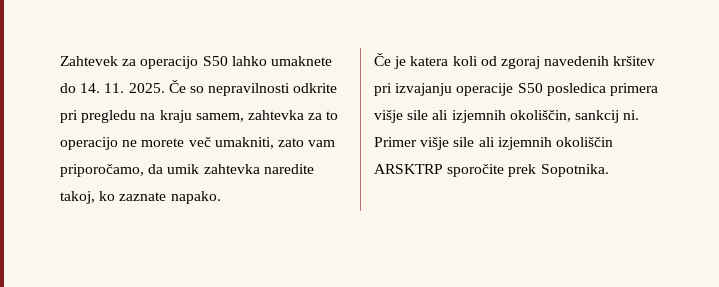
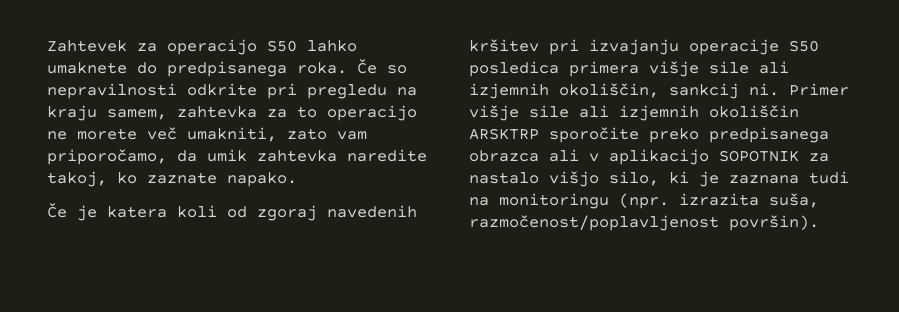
- Zahtevek za operacijo S50 lahko umaknete do 14. 11. 2025.
+ Zahtevek za operacijo S50 lahko umaknete do predpisanega roka.
- Primer višje sile ali izjemnih okoliščin ARSKTRP sporočite prek Sopotnika.
+ Primer višje sile ali izjemnih okoliščin ARSKTRP sporočite preko predpisanega obrazca ali v aplikacijo SOPOTNIK za nastalo višjo silo, ki je zaznana tudi na monitoringu (npr. izrazita suša, razmočenost/poplavljenost površin).

